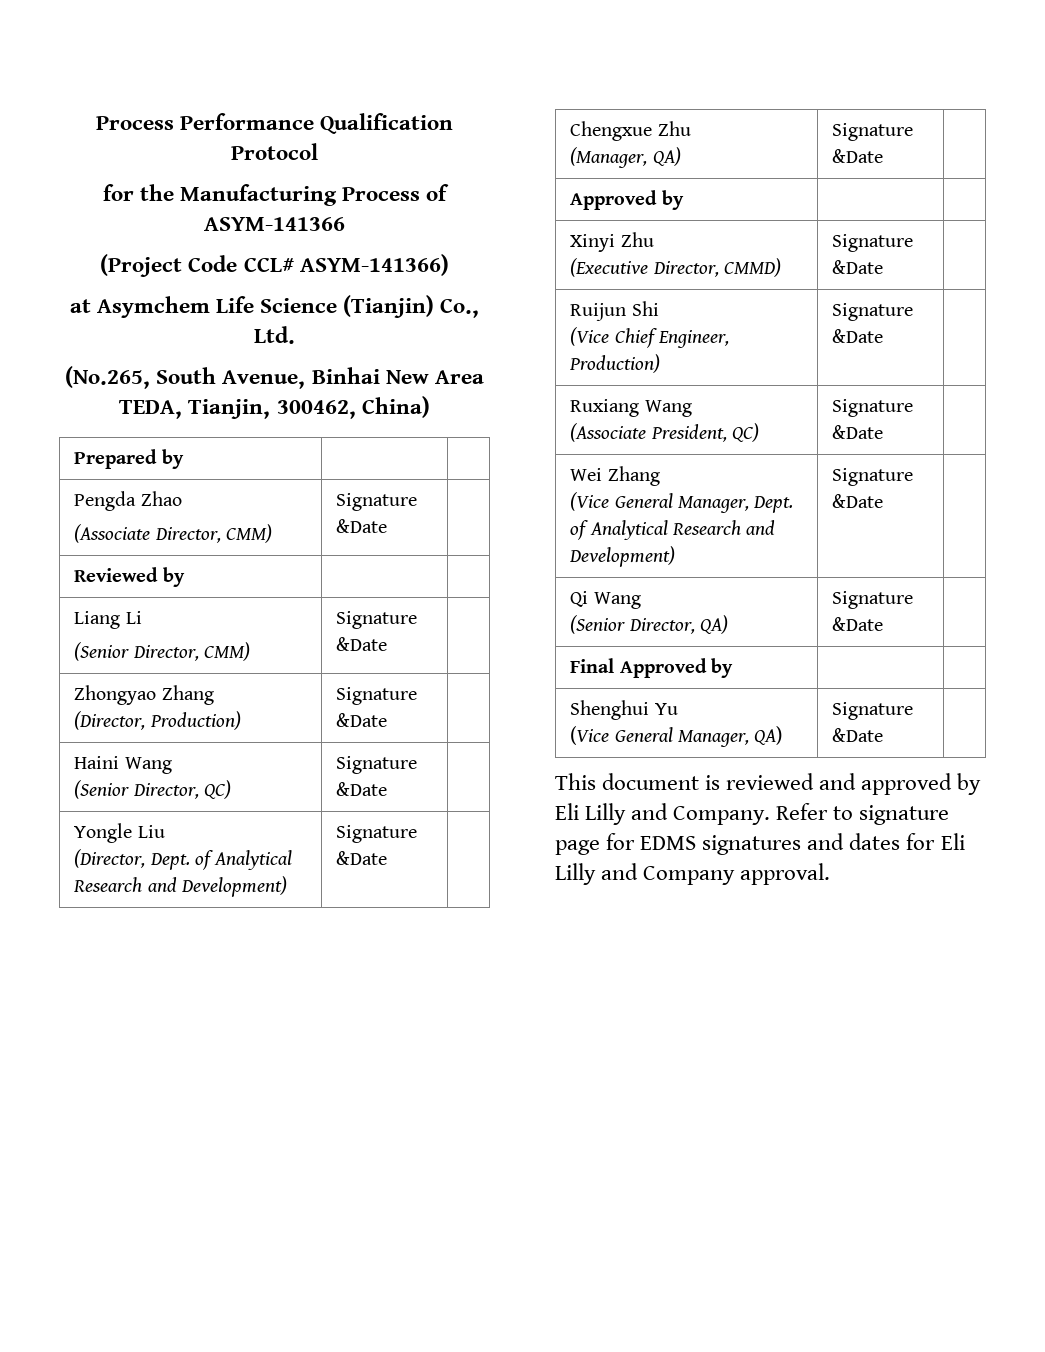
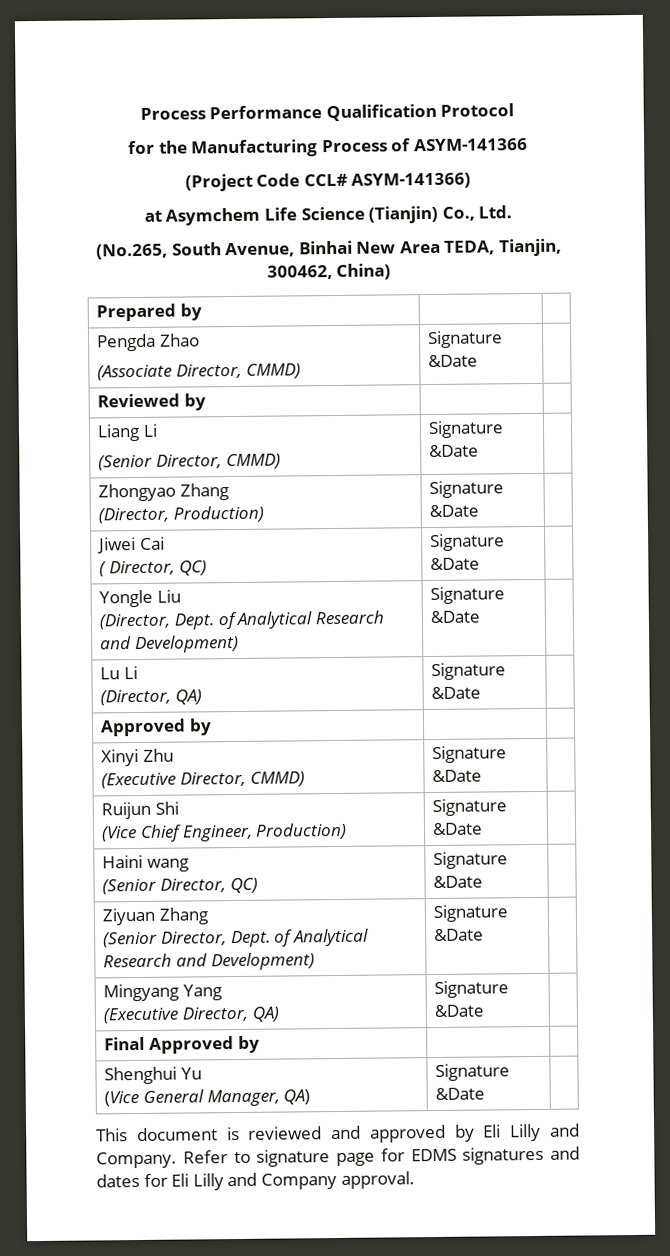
  Pengda Zhao
- (Associate Director, CMM) | Signature &Date |
+ (Associate Director, CMMD) | Signature &Date |
  Liang Li
- (Senior Director, CMM) | Signature &Date |
+ (Senior Director, CMMD) | Signature &Date |
- Haini Wang
- (Senior Director, QC) | Signature &Date |
+ Jiwei Cai
+ ( Director, QC) | Signature &Date |
- Chengxue Zhu
- (Manager, QA) | Signature &Date |
+ Lu Li
+ (Director, QA) | Signature &Date |
- Ruxiang Wang
- (Associate President, QC) | Signature &Date |
- Wei Zhang
- (Vice General Manager, Dept. of Analytical Research and Development) | Signature &Date |
- Qi Wang
- (Senior Director, QA) | Signature &Date |
+ Haini wang
+ (Senior Director, QC) | Signature &Date |
+ Ziyuan Zhang
+ (Senior Director, Dept. of Analytical Research and Development) | Signature &Date |
+ Mingyang Yang
+ (Executive Director, QA) | Signature &Date |

